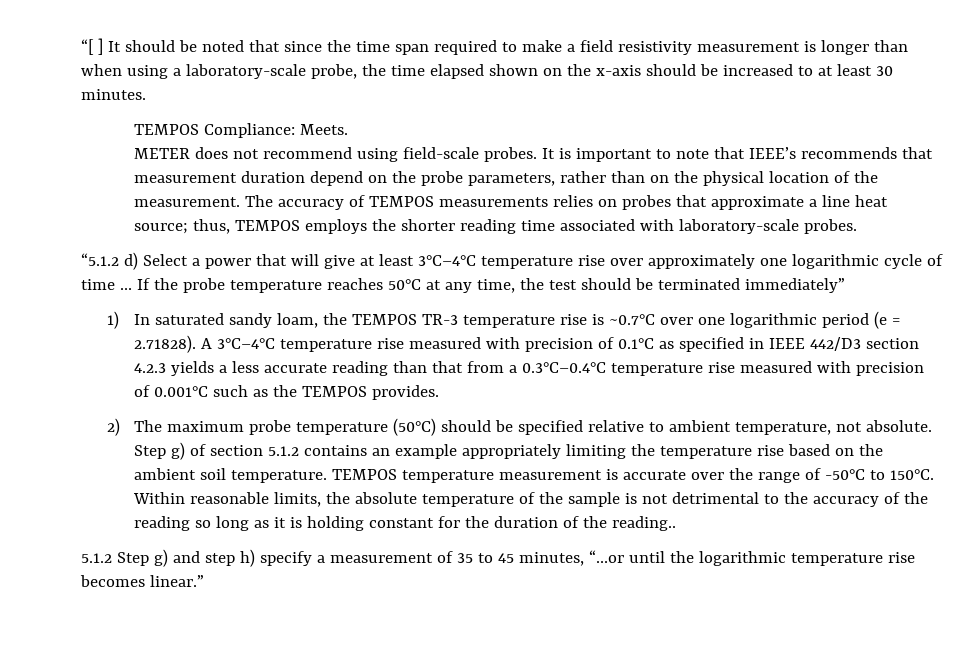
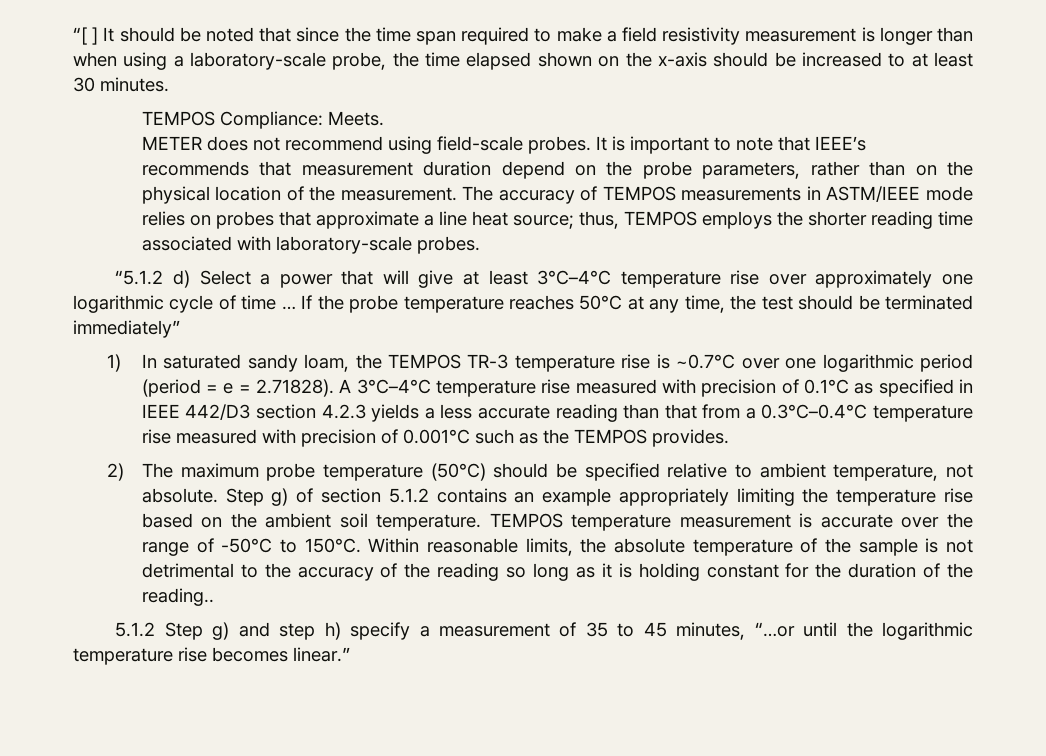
- The accuracy of TEMPOS measurements relies on probes that approximate a line heat source; thus, TEMPOS employs the shorter reading time associated with laboratory-scale probes.
+ The accuracy of TEMPOS measurements in ASTM/IEEE mode relies on probes that approximate a line heat source; thus, TEMPOS employs the shorter reading time associated with laboratory-scale probes.
- 1) In saturated sandy loam, the TEMPOS TR-3 temperature rise is ~0.7°C over one logarithmic period (e = 2.71828). A 3°C–4°C temperature rise measured with precision of 0.1°C as specified in IEEE 442/D3 section 4.2.3 yields a less accurate reading than that from a 0.3°C–0.4°C temperature rise measured with precision of 0.001°C such as the TEMPOS provides.
+ 1) In saturated sandy loam, the TEMPOS TR-3 temperature rise is ~0.7°C over one logarithmic period (period = e = 2.71828). A 3°C–4°C temperature rise measured with precision of 0.1°C as specified in IEEE 442/D3 section 4.2.3 yields a less accurate reading than that from a 0.3°C–0.4°C temperature rise measured with precision of 0.001°C such as the TEMPOS provides.

